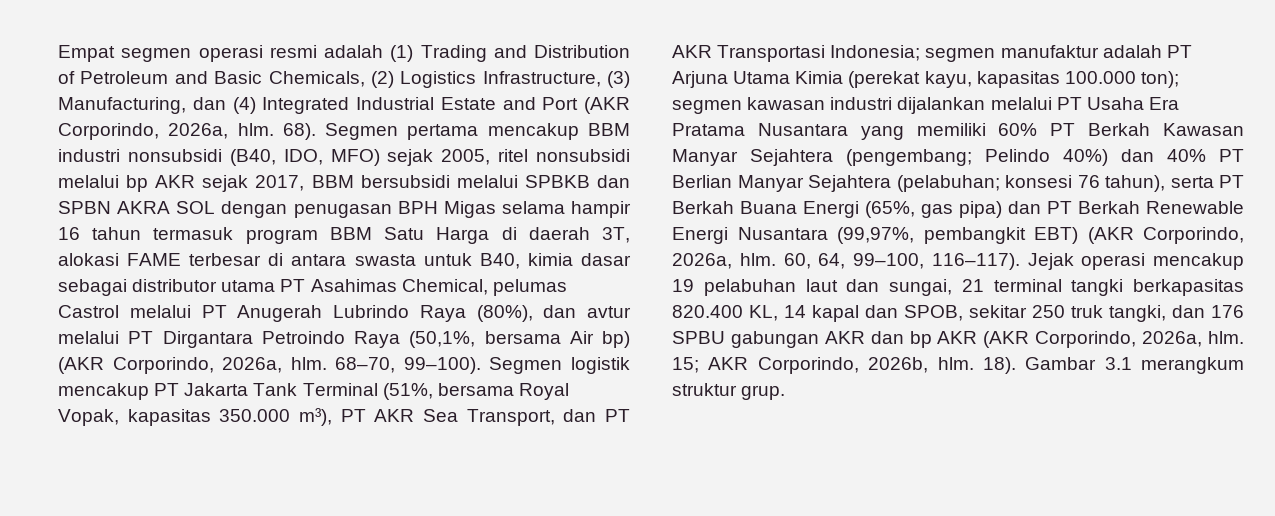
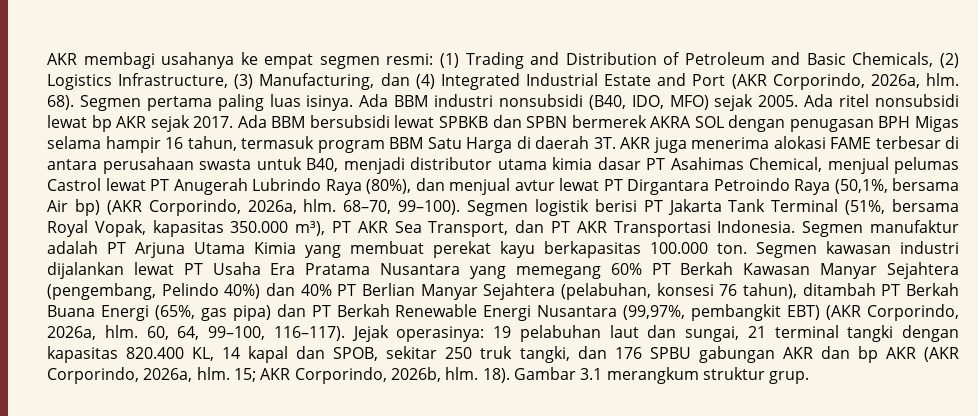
- Empat segmen operasi resmi adalah (1) Trading and Distribution of Petroleum and Basic Chemicals, (2) Logistics Infrastructure, (3) Manufacturing, dan (4) Integrated Industrial Estate and Port (AKR Corporindo, 2026a, hlm.
+ AKR membagi usahanya ke empat segmen resmi: (1) Trading and Distribution of Petroleum and Basic Chemicals, (2) Logistics Infrastructure, (3) Manufacturing, dan (4) Integrated Industrial Estate and Port (AKR Corporindo, 2026a, hlm.
- Segmen pertama mencakup BBM industri nonsubsidi (B40, IDO, MFO) sejak 2005, ritel nonsubsidi melalui bp AKR sejak 2017, BBM bersubsidi melalui SPBKB dan SPBN AKRA SOL dengan penugasan BPH Migas selama hampir 16 tahun termasuk program BBM Satu Harga di daerah 3T, alokasi FAME terbesar di antara swasta untuk B40, kimia dasar sebagai distributor utama PT Asahimas Chemical, pelumas Castrol melalui PT Anugerah Lubrindo Raya (80%), dan avtur melalui PT Dirgantara Petroindo Raya (50,1%, bersama Air bp) (AKR Corporindo, 2026a, hlm.
+ Segmen pertama paling luas isinya. Ada BBM industri nonsubsidi (B40, IDO, MFO) sejak 2005. Ada ritel nonsubsidi lewat bp AKR sejak 2017. Ada BBM bersubsidi lewat SPBKB dan SPBN bermerek AKRA SOL dengan penugasan BPH Migas selama hampir 16 tahun, termasuk program BBM Satu Harga di daerah 3T. AKR juga menerima alokasi FAME terbesar di antara perusahaan swasta untuk B40, menjadi distributor utama kimia dasar PT Asahimas Chemical, menjual pelumas Castrol lewat PT Anugerah Lubrindo Raya (80%), dan menjual avtur lewat PT Dirgantara Petroindo Raya (50,1%, bersama Air bp) (AKR Corporindo, 2026a, hlm.
- Segmen logistik mencakup PT Jakarta Tank Terminal (51%, bersama Royal Vopak, kapasitas 350.000 m³), PT AKR Sea Transport, dan PT AKR Transportasi Indonesia; segmen manufaktur adalah PT Arjuna Utama Kimia (perekat kayu, kapasitas 100.000 ton); segmen kawasan industri dijalankan melalui PT Usaha Era Pratama Nusantara yang memiliki 60% PT Berkah Kawasan Manyar Sejahtera (pengembang; Pelindo 40%) dan 40% PT Berlian Manyar Sejahtera (pelabuhan; konsesi 76 tahun), serta PT Berkah Buana Energi (65%, gas pipa) dan PT Berkah Renewable Energi Nusantara (99,97%, pembangkit EBT) (AKR Corporindo, 2026a, hlm.
+ Segmen logistik berisi PT Jakarta Tank Terminal (51%, bersama Royal Vopak, kapasitas 350.000 m³), PT AKR Sea Transport, dan PT AKR Transportasi Indonesia. Segmen manufaktur adalah PT Arjuna Utama Kimia yang membuat perekat kayu berkapasitas 100.000 ton. Segmen kawasan industri dijalankan lewat PT Usaha Era Pratama Nusantara yang memegang 60% PT Berkah Kawasan Manyar Sejahtera (pengembang, Pelindo 40%) dan 40% PT Berlian Manyar Sejahtera (pelabuhan, konsesi 76 tahun), ditambah PT Berkah Buana Energi (65%, gas pipa) dan PT Berkah Renewable Energi Nusantara (99,97%, pembangkit EBT) (AKR Corporindo, 2026a, hlm.
- Jejak operasi mencakup 19 pelabuhan laut dan sungai, 21 terminal tangki berkapasitas 820.400 KL, 14 kapal dan SPOB, sekitar 250 truk tangki, dan 176 SPBU gabungan AKR dan bp AKR (AKR Corporindo, 2026a, hlm.
+ Jejak operasinya: 19 pelabuhan laut dan sungai, 21 terminal tangki dengan kapasitas 820.400 KL, 14 kapal dan SPOB, sekitar 250 truk tangki, dan 176 SPBU gabungan AKR dan bp AKR (AKR Corporindo, 2026a, hlm.

